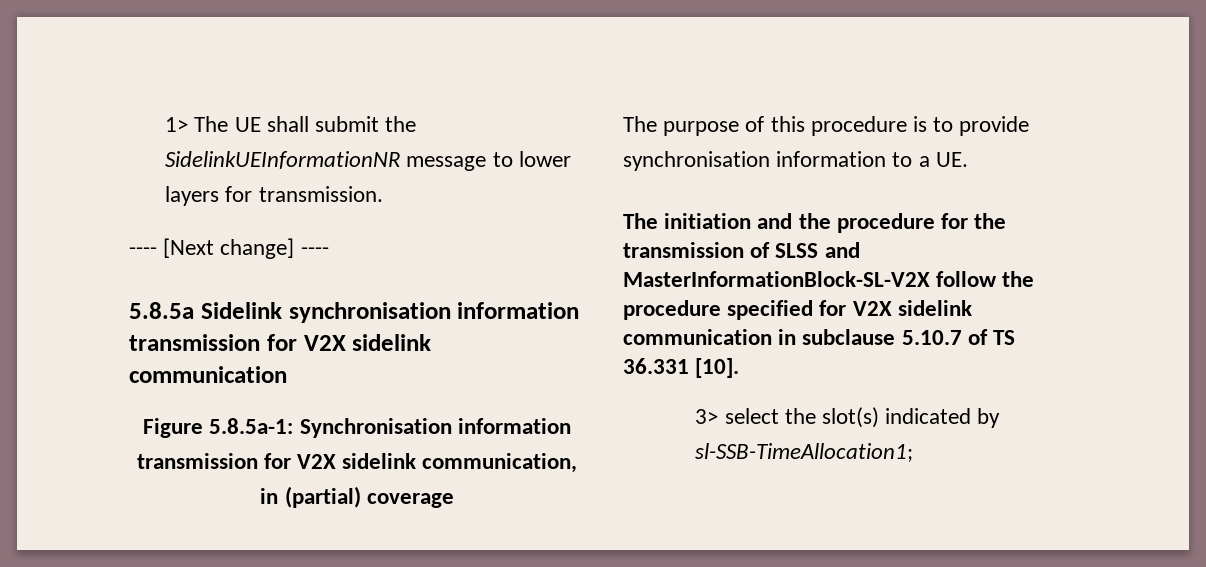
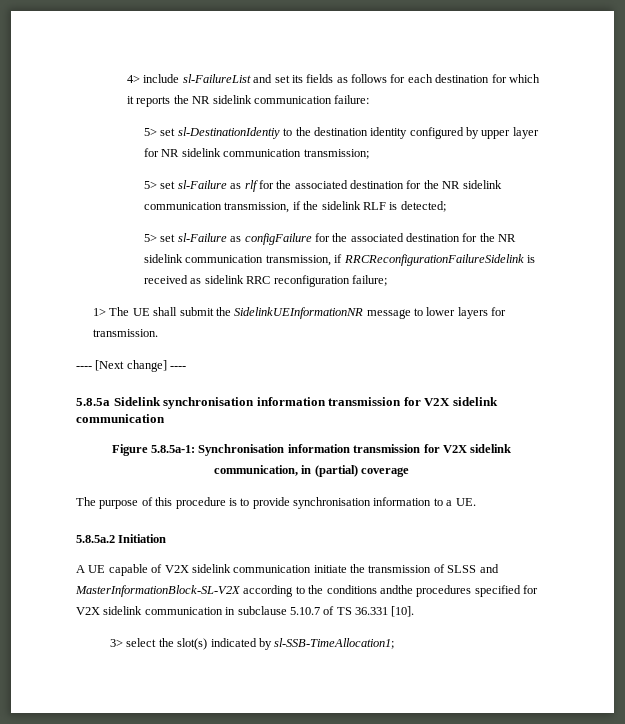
+ 4> include sl-FailureList and set its fields as follows for each destination for which it reports the NR sidelink communication failure:
+ 5> set sl-DestinationIdentiy to the destination identity configured by upper layer for NR sidelink communication transmission;
+ 5> set sl-Failure as rlf for the associated destination for the NR sidelink communication transmission, if the sidelink RLF is detected;
+ 5> set sl-Failure as configFailure for the associated destination for the NR sidelink communication transmission, if RRCReconfigurationFailureSidelink is received as sidelink RRC reconfiguration failure;
- The initiation and the procedure for the transmission of SLSS and MasterInformationBlock-SL-V2X follow the procedure specified for V2X sidelink communication in subclause 5.10.7 of TS 36.331 [10].
+ 5.8.5a.2 Initiation
+ A UE capable of V2X sidelink communication initiate the transmission of SLSS and MasterInformationBlock-SL-V2X according to the conditions andthe procedures specified for V2X sidelink communication in subclause 5.10.7 of TS 36.331 [10].

